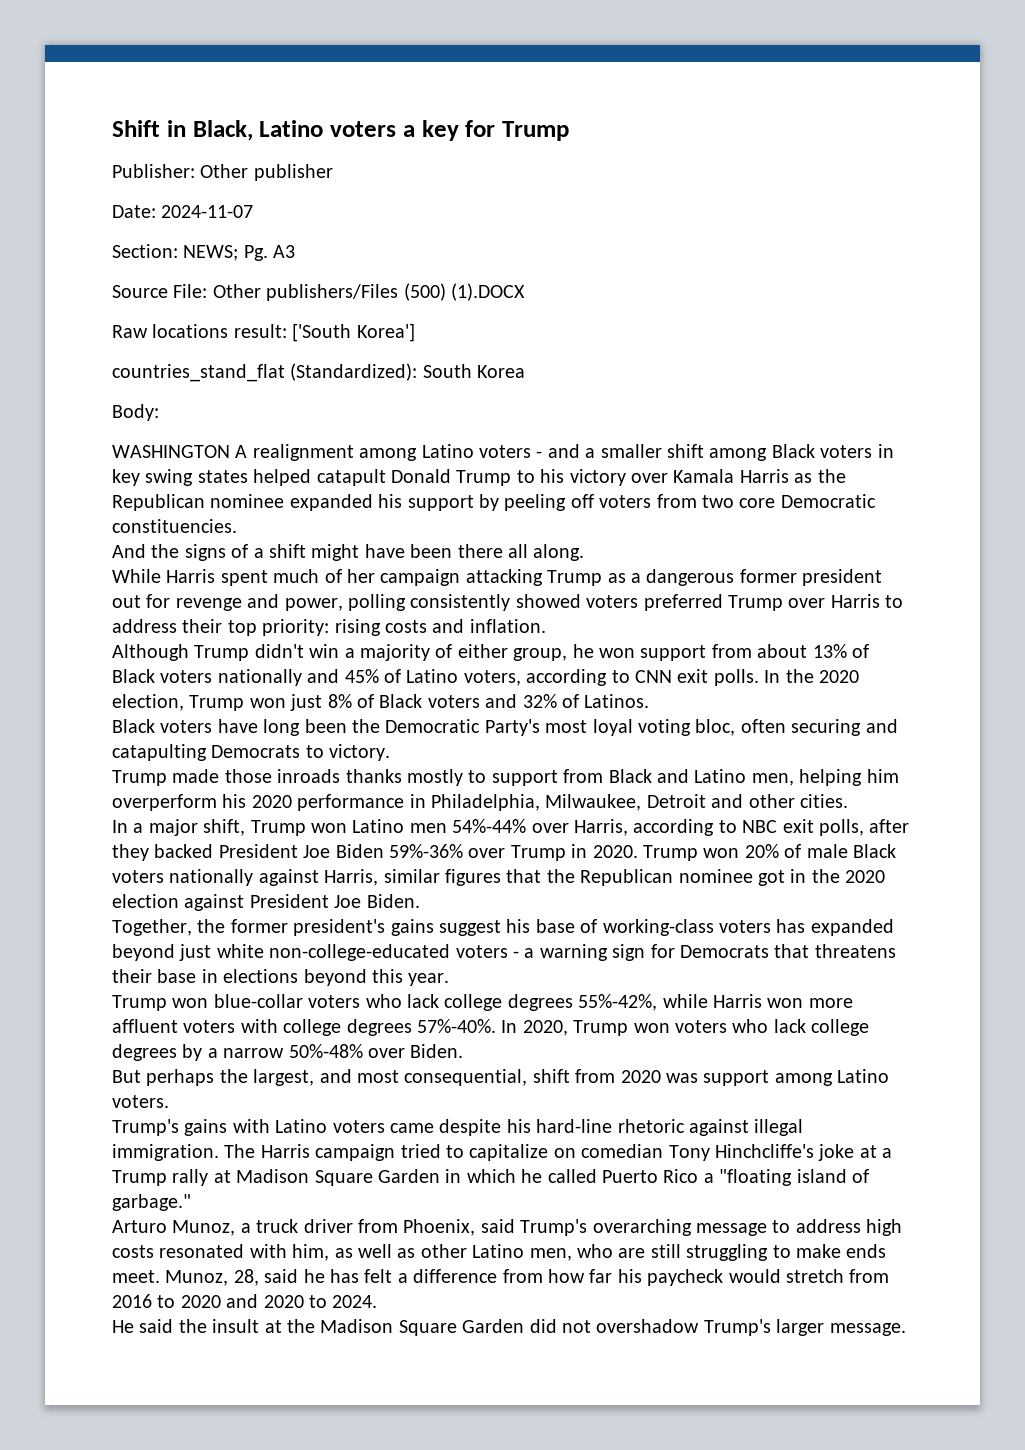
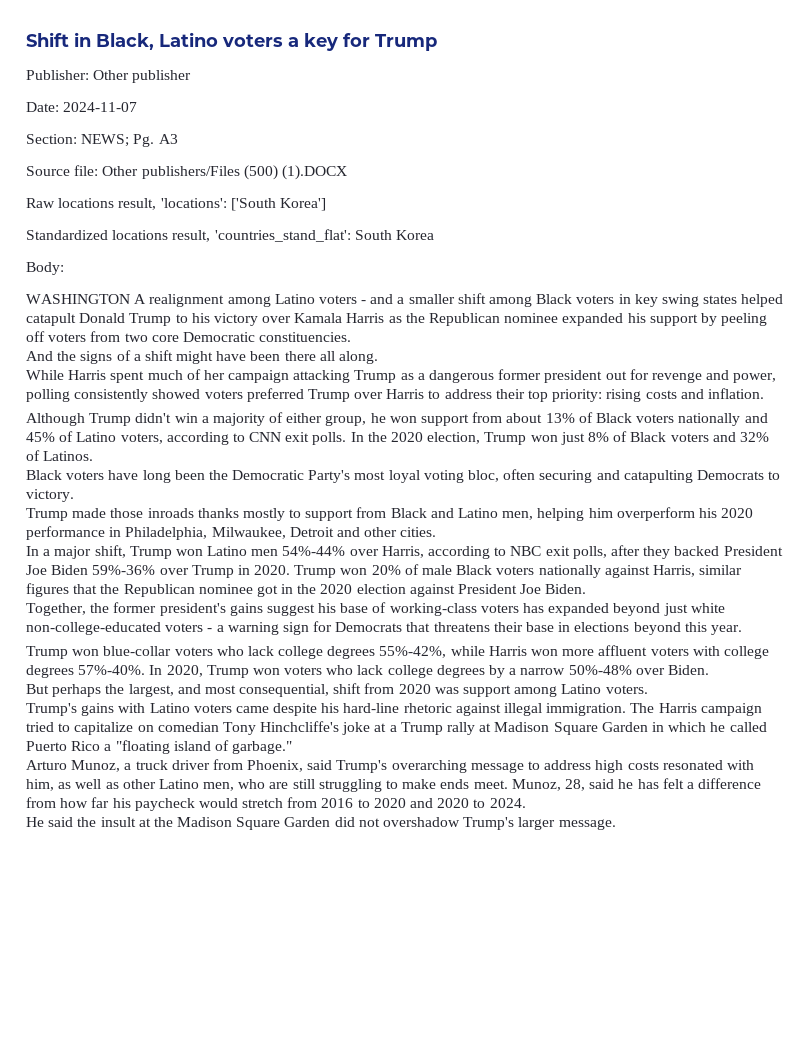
- Source File: Other publishers/Files (500) (1).DOCX
+ Source file: Other publishers/Files (500) (1).DOCX
- Raw locations result: ['South Korea']
+ Raw locations result, 'locations': ['South Korea']
- countries_stand_flat (Standardized): South Korea
+ Standardized locations result, 'countries_stand_flat': South Korea

